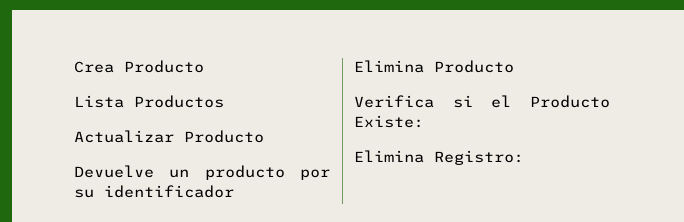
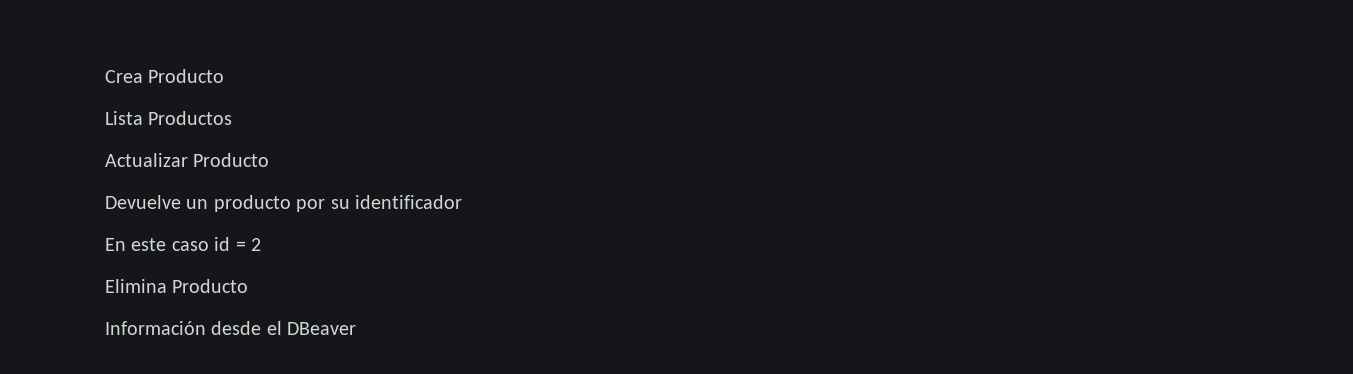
+ En este caso id = 2
  Elimina Producto
- Verifica si el Producto Existe:
- Elimina Registro:
+ Información desde el DBeaver

